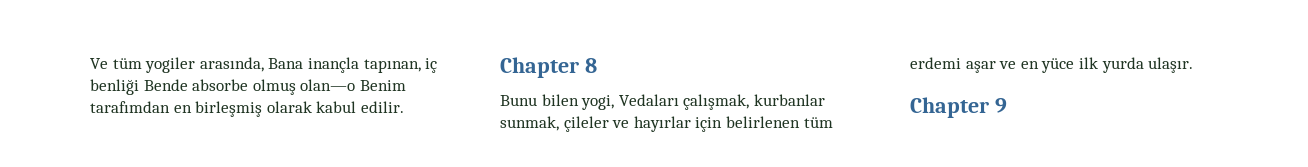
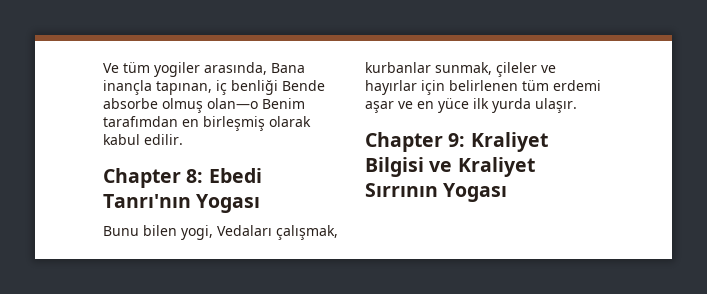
- Chapter 8
+ Chapter 8: Ebedi Tanrı'nın Yogası
- Chapter 9
+ Chapter 9: Kraliyet Bilgisi ve Kraliyet Sırrının Yogası

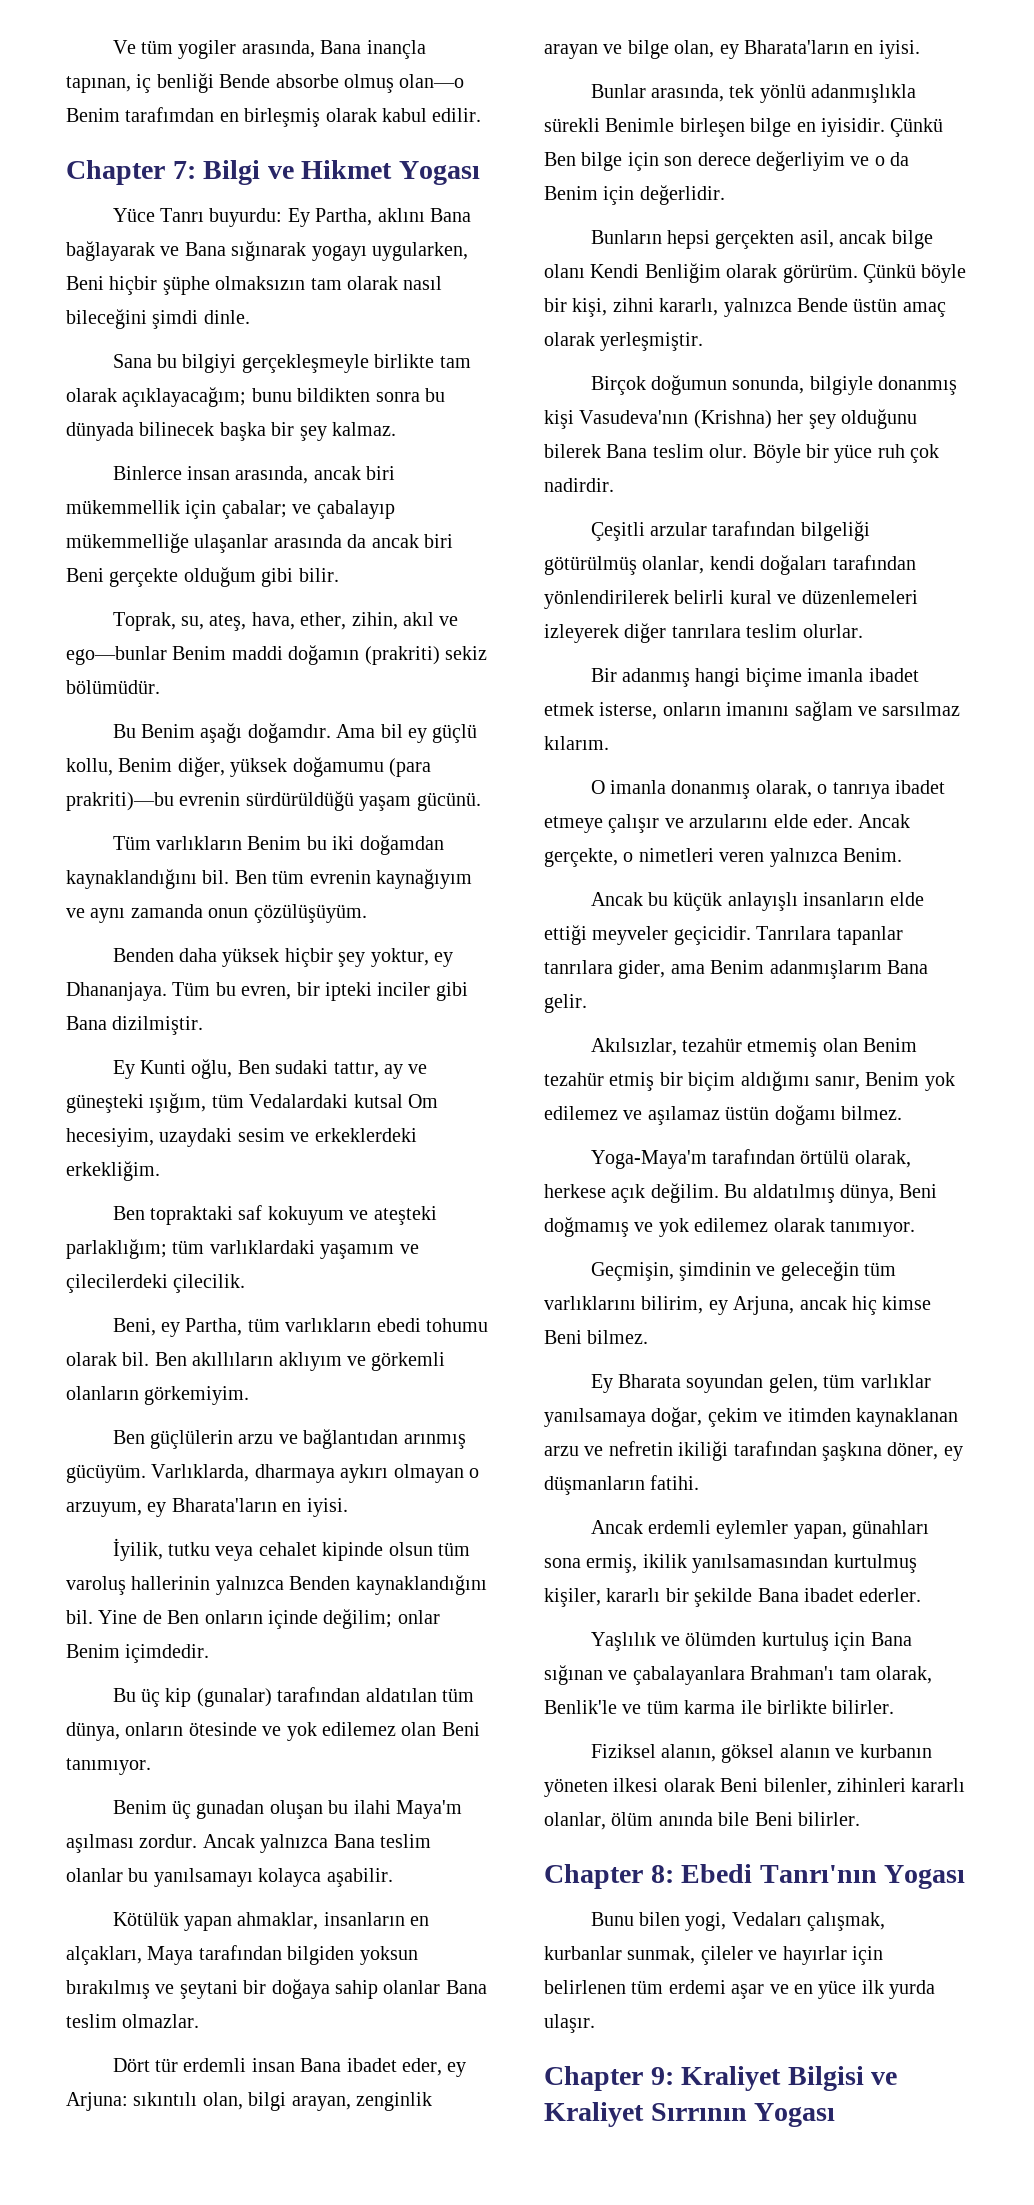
+ Chapter 7: Bilgi ve Hikmet Yogası
+ Yüce Tanrı buyurdu: Ey Partha, aklını Bana bağlayarak ve Bana sığınarak yogayı uygularken, Beni hiçbir şüphe olmaksızın tam olarak nasıl bileceğini şimdi dinle.
+ Sana bu bilgiyi gerçekleşmeyle birlikte tam olarak açıklayacağım; bunu bildikten sonra bu dünyada bilinecek başka bir şey kalmaz.
+ Binlerce insan arasında, ancak biri mükemmellik için çabalar; ve çabalayıp mükemmelliğe ulaşanlar arasında da ancak biri Beni gerçekte olduğum gibi bilir.
+ Toprak, su, ateş, hava, ether, zihin, akıl ve ego—bunlar Benim maddi doğamın (prakriti) sekiz bölümüdür.
+ Bu Benim aşağı doğamdır. Ama bil ey güçlü kollu, Benim diğer, yüksek doğamumu (para prakriti)—bu evrenin sürdürüldüğü yaşam gücünü.
+ Tüm varlıkların Benim bu iki doğamdan kaynaklandığını bil. Ben tüm evrenin kaynağıyım ve aynı zamanda onun çözülüşüyüm.
+ Benden daha yüksek hiçbir şey yoktur, ey Dhananjaya. Tüm bu evren, bir ipteki inciler gibi Bana dizilmiştir.
+ Ey Kunti oğlu, Ben sudaki tattır, ay ve güneşteki ışığım, tüm Vedalardaki kutsal Om hecesiyim, uzaydaki sesim ve erkeklerdeki erkekliğim.
+ Ben topraktaki saf kokuyum ve ateşteki parlaklığım; tüm varlıklardaki yaşamım ve çilecilerdeki çilecilik.
+ Beni, ey Partha, tüm varlıkların ebedi tohumu olarak bil. Ben akıllıların aklıyım ve görkemli olanların görkemiyim.
+ Ben güçlülerin arzu ve bağlantıdan arınmış gücüyüm. Varlıklarda, dharmaya aykırı olmayan o arzuyum, ey Bharata'ların en iyisi.
+ İyilik, tutku veya cehalet kipinde olsun tüm varoluş hallerinin yalnızca Benden kaynaklandığını bil. Yine de Ben onların içinde değilim; onlar Benim içimdedir.
+ Bu üç kip (gunalar) tarafından aldatılan tüm dünya, onların ötesinde ve yok edilemez olan Beni tanımıyor.
+ Benim üç gunadan oluşan bu ilahi Maya'm aşılması zordur. Ancak yalnızca Bana teslim olanlar bu yanılsamayı kolayca aşabilir.
+ Kötülük yapan ahmaklar, insanların en alçakları, Maya tarafından bilgiden yoksun bırakılmış ve şeytani bir doğaya sahip olanlar Bana teslim olmazlar.
+ Dört tür erdemli insan Bana ibadet eder, ey Arjuna: sıkıntılı olan, bilgi arayan, zenginlik arayan ve bilge olan, ey Bharata'ların en iyisi.
+ Bunlar arasında, tek yönlü adanmışlıkla sürekli Benimle birleşen bilge en iyisidir. Çünkü Ben bilge için son derece değerliyim ve o da Benim için değerlidir.
+ Bunların hepsi gerçekten asil, ancak bilge olanı Kendi Benliğim olarak görürüm. Çünkü böyle bir kişi, zihni kararlı, yalnızca Bende üstün amaç olarak yerleşmiştir.
+ Birçok doğumun sonunda, bilgiyle donanmış kişi Vasudeva'nın (Krishna) her şey olduğunu bilerek Bana teslim olur. Böyle bir yüce ruh çok nadirdir.
+ Çeşitli arzular tarafından bilgeliği götürülmüş olanlar, kendi doğaları tarafından yönlendirilerek belirli kural ve düzenlemeleri izleyerek diğer tanrılara teslim olurlar.
+ Bir adanmış hangi biçime imanla ibadet etmek isterse, onların imanını sağlam ve sarsılmaz kılarım.
+ O imanla donanmış olarak, o tanrıya ibadet etmeye çalışır ve arzularını elde eder. Ancak gerçekte, o nimetleri veren yalnızca Benim.
+ Ancak bu küçük anlayışlı insanların elde ettiği meyveler geçicidir. Tanrılara tapanlar tanrılara gider, ama Benim adanmışlarım Bana gelir.
+ Akılsızlar, tezahür etmemiş olan Benim tezahür etmiş bir biçim aldığımı sanır, Benim yok edilemez ve aşılamaz üstün doğamı bilmez.
+ Yoga-Maya'm tarafından örtülü olarak, herkese açık değilim. Bu aldatılmış dünya, Beni doğmamış ve yok edilemez olarak tanımıyor.
+ Geçmişin, şimdinin ve geleceğin tüm varlıklarını bilirim, ey Arjuna, ancak hiç kimse Beni bilmez.
+ Ey Bharata soyundan gelen, tüm varlıklar yanılsamaya doğar, çekim ve itimden kaynaklanan arzu ve nefretin ikiliği tarafından şaşkına döner, ey düşmanların fatihi.
+ Ancak erdemli eylemler yapan, günahları sona ermiş, ikilik yanılsamasından kurtulmuş kişiler, kararlı bir şekilde Bana ibadet ederler.
+ Yaşlılık ve ölümden kurtuluş için Bana sığınan ve çabalayanlara Brahman'ı tam olarak, Benlik'le ve tüm karma ile birlikte bilirler.
+ Fiziksel alanın, göksel alanın ve kurbanın yöneten ilkesi olarak Beni bilenler, zihinleri kararlı olanlar, ölüm anında bile Beni bilirler.

